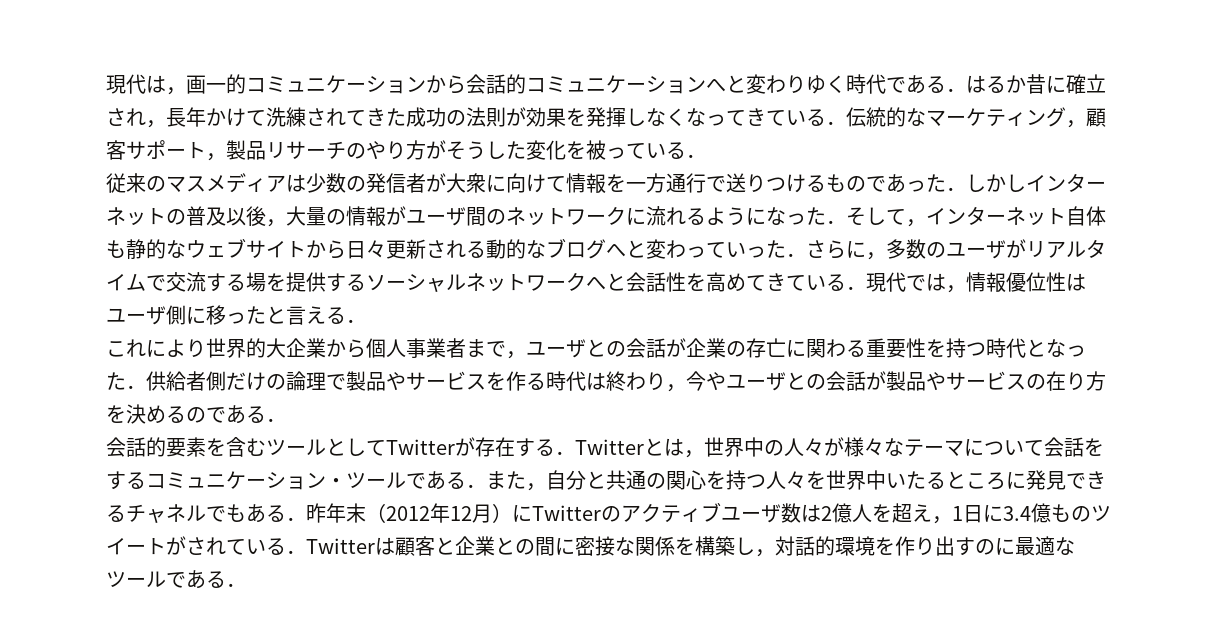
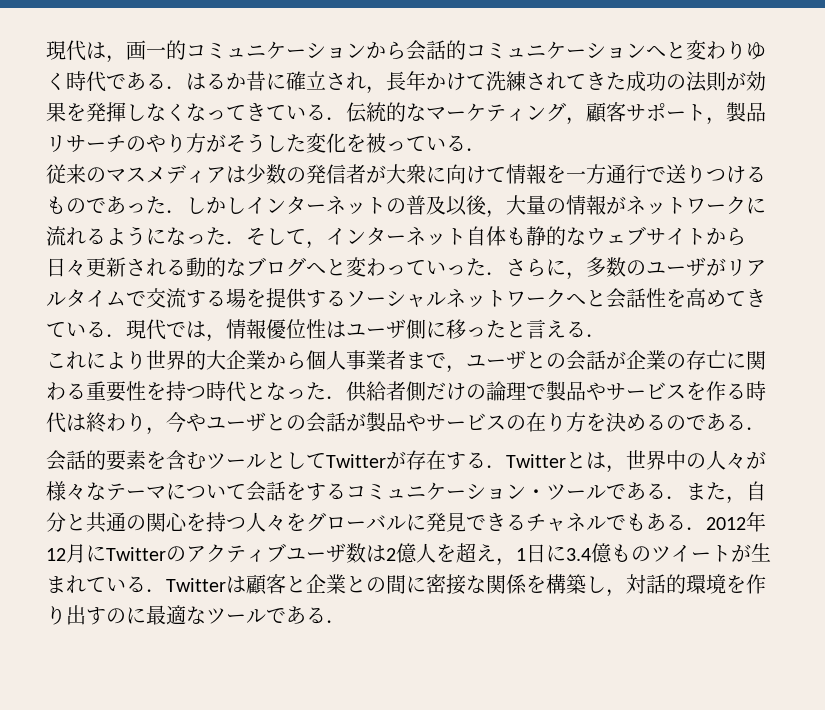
- 従来のマスメディアは少数の発信者が大衆に向けて情報を一方通行で送りつけるものであった．しかしインターネットの普及以後，大量の情報がユーザ間のネットワークに流れるようになった．そして，インターネット自体も静的なウェブサイトから日々更新される動的なブログへと変わっていった．さらに，多数のユーザがリアルタイムで交流する場を提供するソーシャルネットワークへと会話性を高めてきている．現代では，情報優位性はユーザ側に移ったと言える．
+ 従来のマスメディアは少数の発信者が大衆に向けて情報を一方通行で送りつけるものであった．しかしインターネットの普及以後，大量の情報がネットワークに流れるようになった．そして，インターネット自体も静的なウェブサイトから日々更新される動的なブログへと変わっていった．さらに，多数のユーザがリアルタイムで交流する場を提供するソーシャルネットワークへと会話性を高めてきている．現代では，情報優位性はユーザ側に移ったと言える．
- 会話的要素を含むツールとしてTwitterが存在する．Twitterとは，世界中の人々が様々なテーマについて会話をするコミュニケーション・ツールである．また，自分と共通の関心を持つ人々を世界中いたるところに発見できるチャネルでもある．昨年末（2012年12月）にTwitterのアクティブユーザ数は2億人を超え，1日に3.4億ものツイートがされている．Twitterは顧客と企業との間に密接な関係を構築し，対話的環境を作り出すのに最適なツールである．
+ 会話的要素を含むツールとしてTwitterが存在する．Twitterとは，世界中の人々が様々なテーマについて会話をするコミュニケーション・ツールである．また，自分と共通の関心を持つ人々をグローバルに発見できるチャネルでもある．2012年12月にTwitterのアクティブユーザ数は2億人を超え，1日に3.4億ものツイートが生まれている．Twitterは顧客と企業との間に密接な関係を構築し，対話的環境を作り出すのに最適なツールである．

